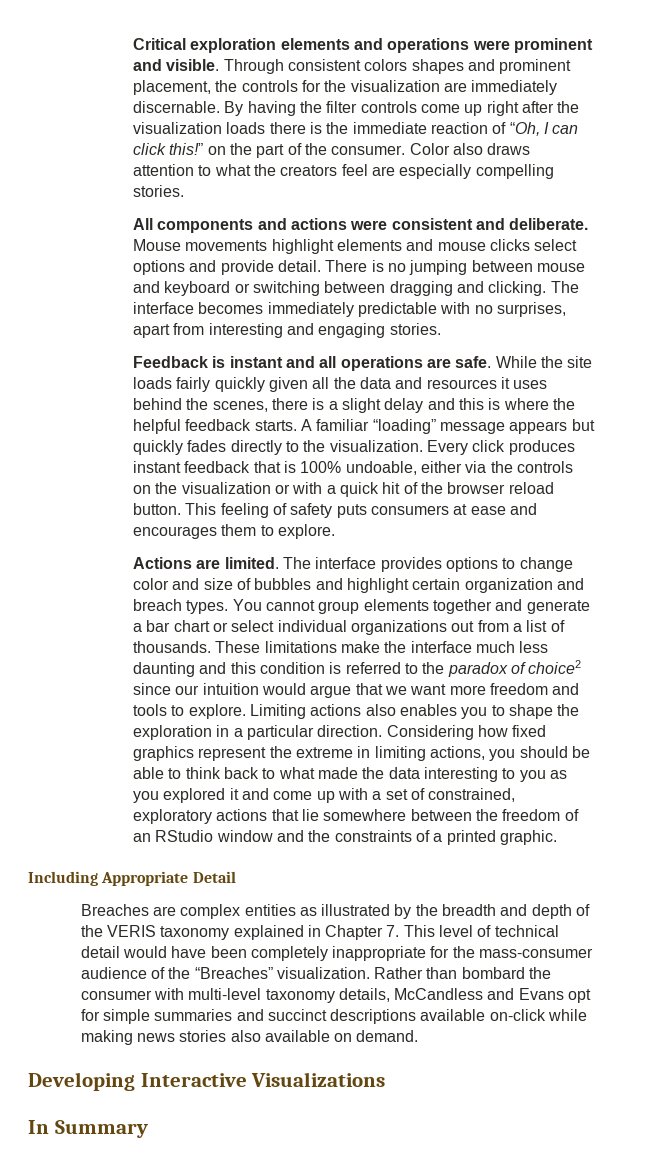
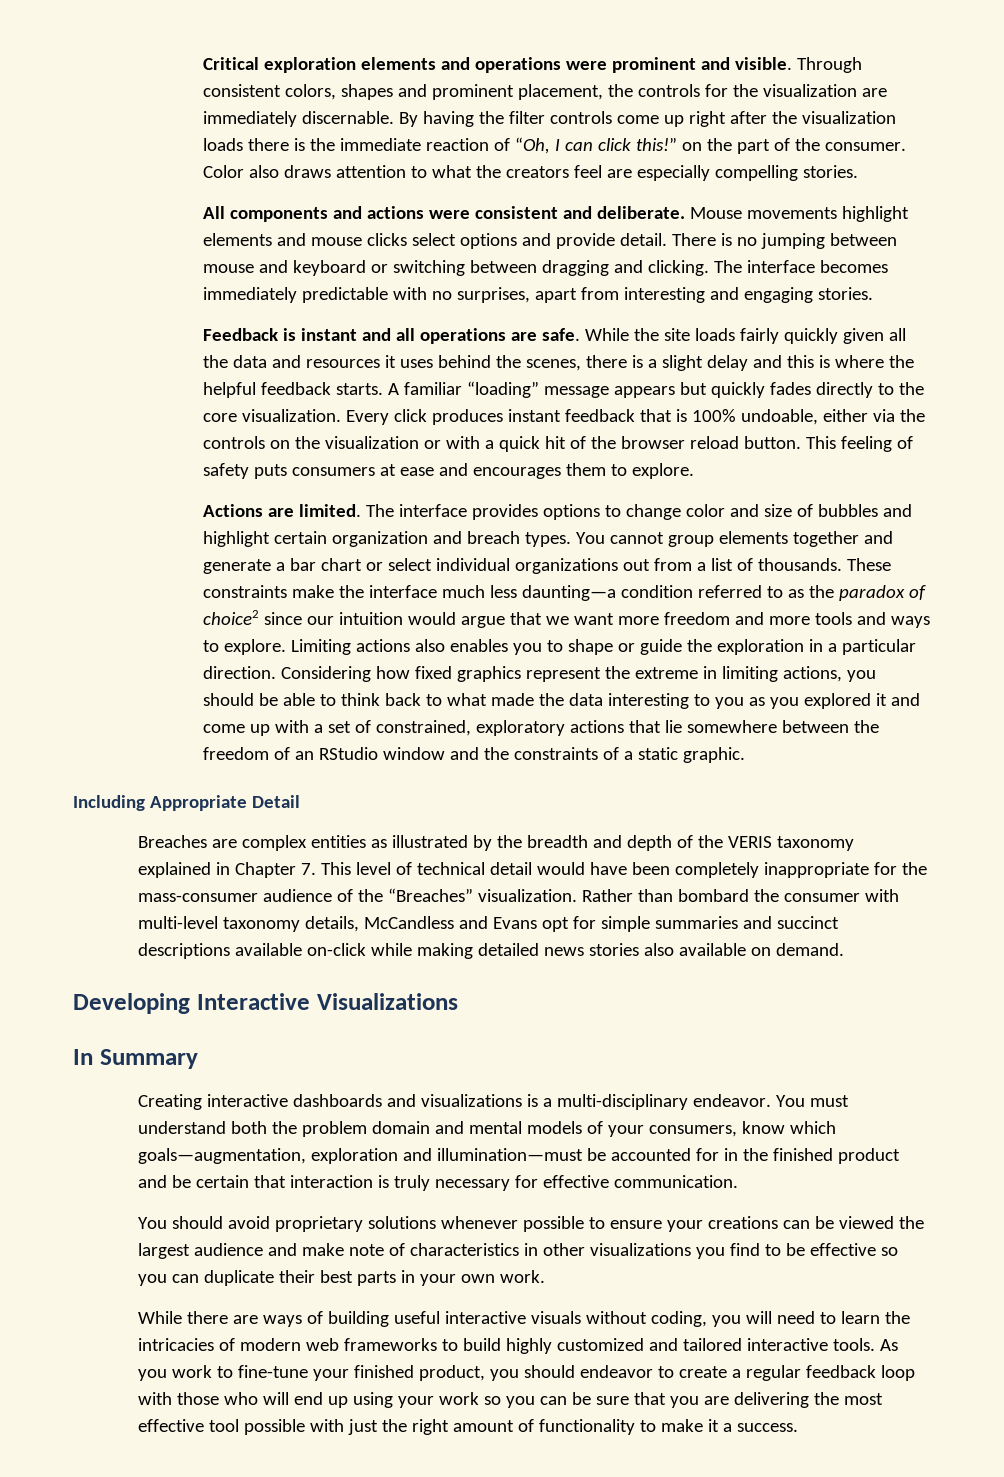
- Through consistent colors shapes and prominent placement, the controls for the visualization are immediately discernable.
+ Through consistent colors, shapes and prominent placement, the controls for the visualization are immediately discernable.
- A familiar “loading” message appears but quickly fades directly to the visualization.
+ A familiar “loading” message appears but quickly fades directly to the core visualization.
- These limitations make the interface much less daunting and this condition is referred to the paradox of choice2 since our intuition would argue that we want more freedom and tools to explore.
+ These constraints make the interface much less daunting—a condition referred to as the paradox of choice2 since our intuition would argue that we want more freedom and more tools and ways to explore.
- Limiting actions also enables you to shape the exploration in a particular direction.
+ Limiting actions also enables you to shape or guide the exploration in a particular direction.
- Considering how fixed graphics represent the extreme in limiting actions, you should be able to think back to what made the data interesting to you as you explored it and come up with a set of constrained, exploratory actions that lie somewhere between the freedom of an RStudio window and the constraints of a printed graphic.
+ Considering how fixed graphics represent the extreme in limiting actions, you should be able to think back to what made the data interesting to you as you explored it and come up with a set of constrained, exploratory actions that lie somewhere between the freedom of an RStudio window and the constraints of a static graphic.
- Rather than bombard the consumer with multi-level taxonomy details, McCandless and Evans opt for simple summaries and succinct descriptions available on-click while making news stories also available on demand.
+ Rather than bombard the consumer with multi-level taxonomy details, McCandless and Evans opt for simple summaries and succinct descriptions available on-click while making detailed news stories also available on demand.
+ Creating interactive dashboards and visualizations is a multi-disciplinary endeavor. You must understand both the problem domain and mental models of your consumers, know which goals—augmentation, exploration and illumination—must be accounted for in the finished product and be certain that interaction is truly necessary for effective communication.
+ You should avoid proprietary solutions whenever possible to ensure your creations can be viewed the largest audience and make note of characteristics in other visualizations you find to be effective so you can duplicate their best parts in your own work.
+ While there are ways of building useful interactive visuals without coding, you will need to learn the intricacies of modern web frameworks to build highly customized and tailored interactive tools. As you work to fine-tune your finished product, you should endeavor to create a regular feedback loop with those who will end up using your work so you can be sure that you are delivering the most effective tool possible with just the right amount of functionality to make it a success.

